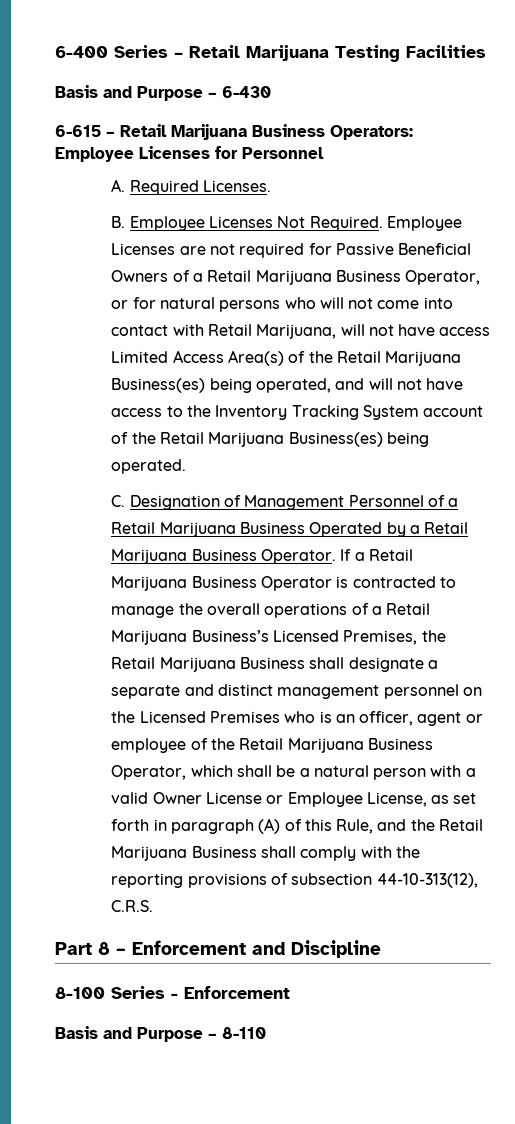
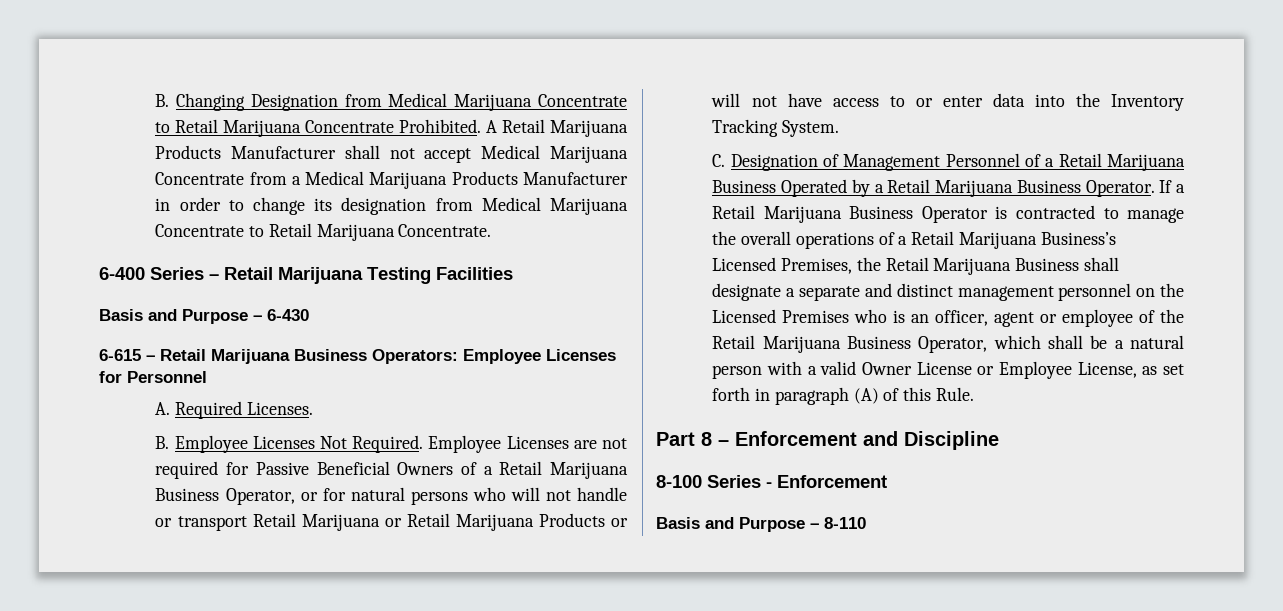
+ B. Changing Designation from Medical Marijuana Concentrate to Retail Marijuana Concentrate Prohibited. A Retail Marijuana Products Manufacturer shall not accept Medical Marijuana Concentrate from a Medical Marijuana Products Manufacturer in order to change its designation from Medical Marijuana Concentrate to Retail Marijuana Concentrate.
- Employee Licenses are not required for Passive Beneficial Owners of a Retail Marijuana Business Operator, or for natural persons who will not come into contact with Retail Marijuana, will not have access Limited Access Area(s) of the Retail Marijuana Business(es) being operated, and will not have access to the Inventory Tracking System account of the Retail Marijuana Business(es) being operated.
+ Employee Licenses are not required for Passive Beneficial Owners of a Retail Marijuana Business Operator, or for natural persons who will not handle or transport Retail Marijuana or Retail Marijuana Products or will not have access to or enter data into the Inventory Tracking System.
- If a Retail Marijuana Business Operator is contracted to manage the overall operations of a Retail Marijuana Business’s Licensed Premises, the Retail Marijuana Business shall designate a separate and distinct management personnel on the Licensed Premises who is an officer, agent or employee of the Retail Marijuana Business Operator, which shall be a natural person with a valid Owner License or Employee License, as set forth in paragraph (A) of this Rule, and the Retail Marijuana Business shall comply with the reporting provisions of subsection 44-10-313(12), C.R.S.
+ If a Retail Marijuana Business Operator is contracted to manage the overall operations of a Retail Marijuana Business’s Licensed Premises, the Retail Marijuana Business shall designate a separate and distinct management personnel on the Licensed Premises who is an officer, agent or employee of the Retail Marijuana Business Operator, which shall be a natural person with a valid Owner License or Employee License, as set forth in paragraph (A) of this Rule.

